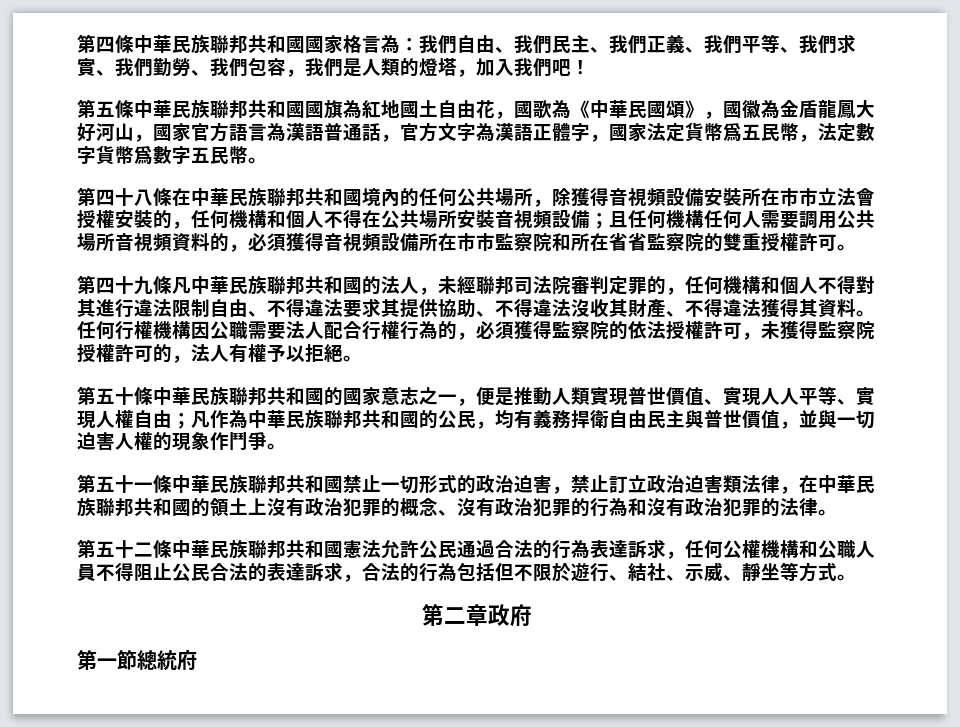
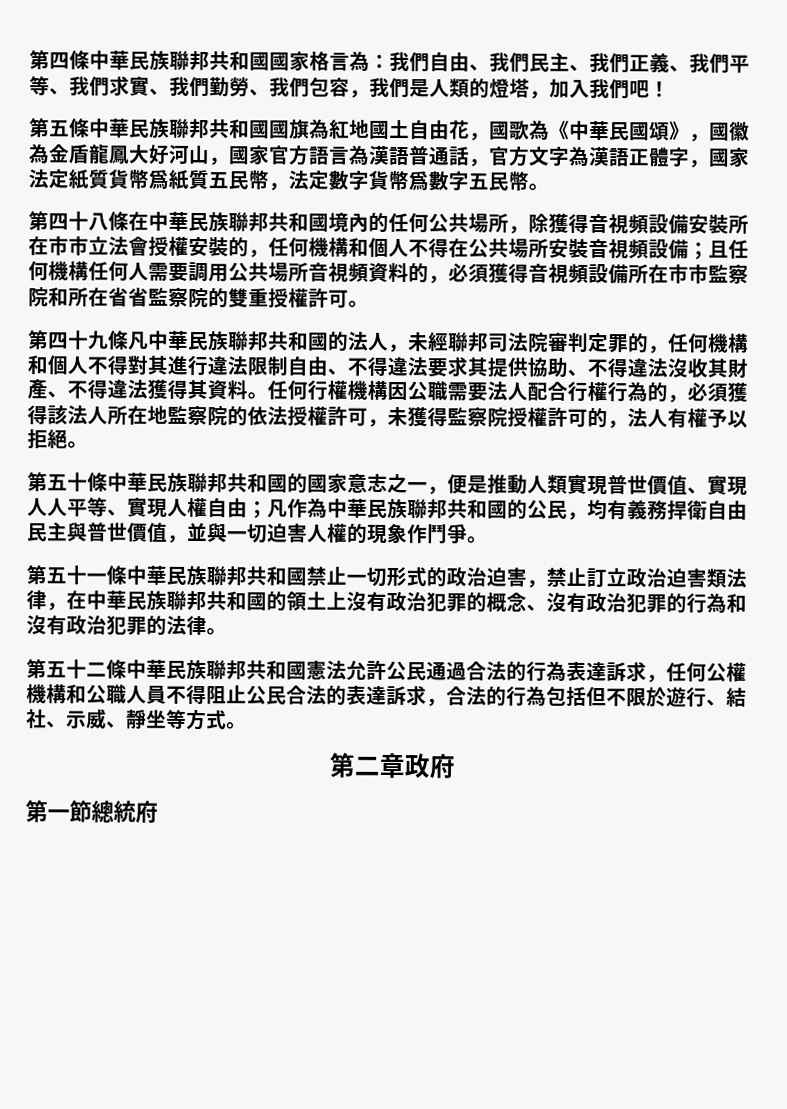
- 第五條中華民族聯邦共和國國旗為紅地國土自由花，國歌為《中華民國頌》，國徽為金盾龍鳳大好河山，國家官方語言為漢語普通話，官方文字為漢語正體字，國家法定貨幣爲五民幣，法定數字貨幣爲數字五民幣。
+ 第五條中華民族聯邦共和國國旗為紅地國土自由花，國歌為《中華民國頌》，國徽為金盾龍鳳大好河山，國家官方語言為漢語普通話，官方文字為漢語正體字，國家法定紙質貨幣爲紙質五民幣，法定數字貨幣爲數字五民幣。
- 任何行權機構因公職需要法人配合行權行為的，必須獲得監察院的依法授權許可，未獲得監察院授權許可的，法人有權予以拒絕。
+ 任何行權機構因公職需要法人配合行權行為的，必須獲得該法人所在地監察院的依法授權許可，未獲得監察院授權許可的，法人有權予以拒絕。

